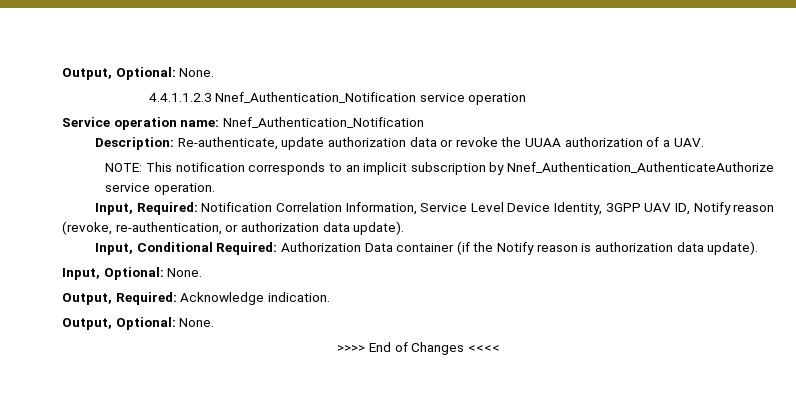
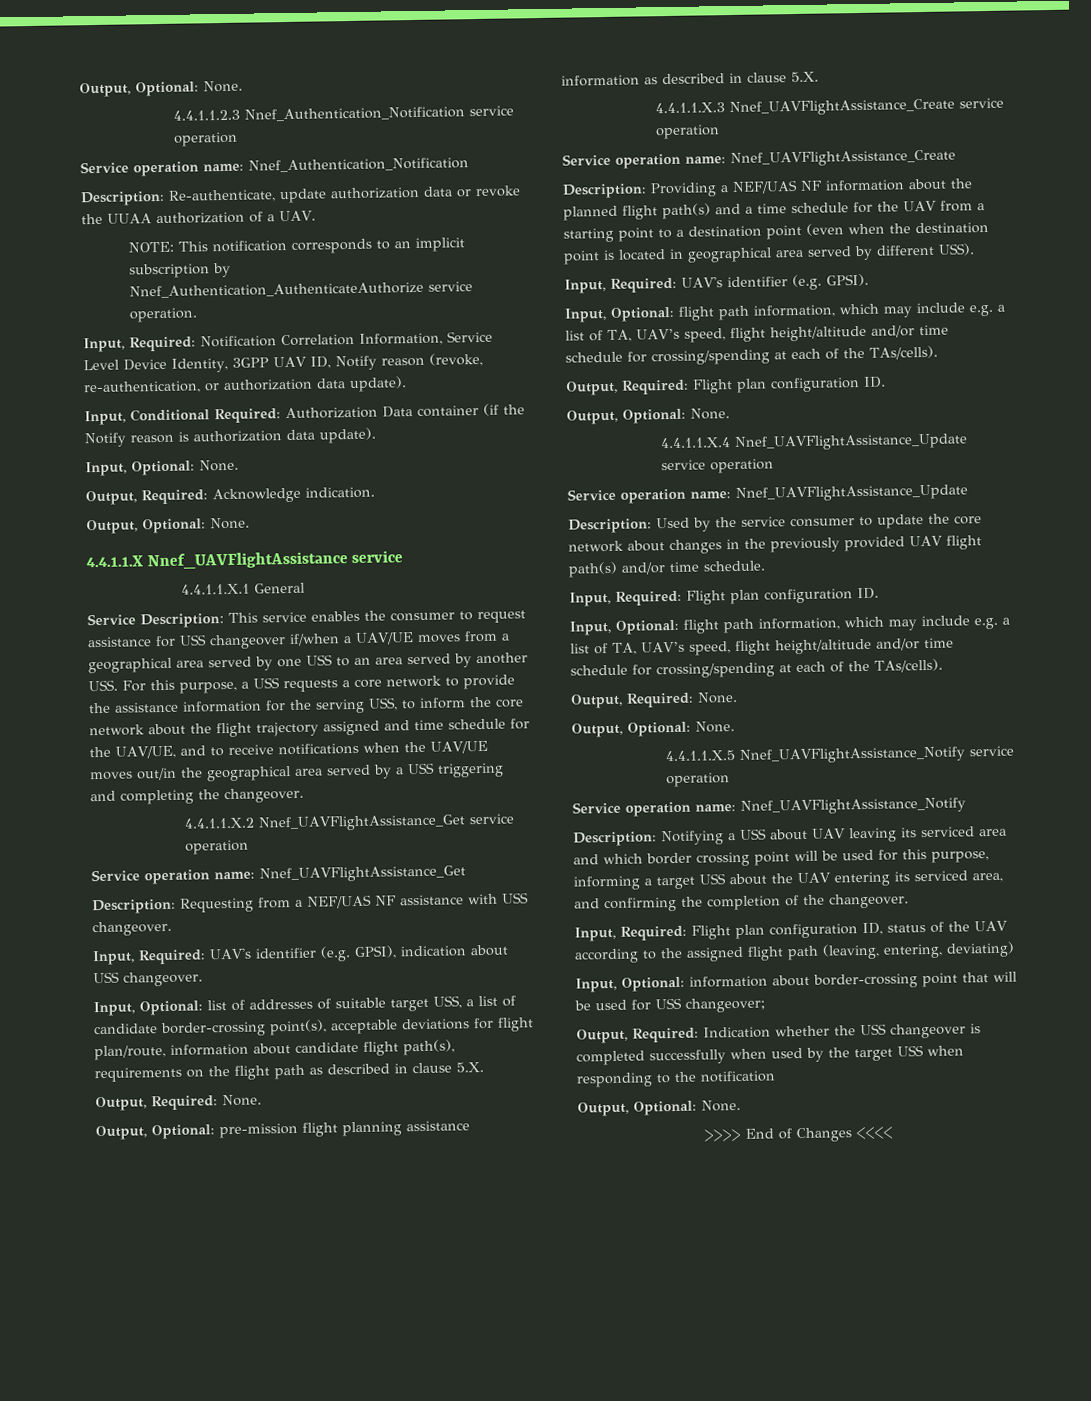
+ 4.4.1.1.X Nnef_UAVFlightAssistance service
+ 4.4.1.1.X.1 General
+ Service Description: This service enables the consumer to request assistance for USS changeover if/when a UAV/UE moves from a geographical area served by one USS to an area served by another USS. For this purpose, a USS requests a core network to provide the assistance information for the serving USS, to inform the core network about the flight trajectory assigned and time schedule for the UAV/UE, and to receive notifications when the UAV/UE moves out/in the geographical area served by a USS triggering and completing the changeover.
+ 4.4.1.1.X.2 Nnef_UAVFlightAssistance_Get service operation
+ Service operation name: Nnef_UAVFlightAssistance_Get
+ Description: Requesting from a NEF/UAS NF assistance with USS changeover.
+ Input, Required: UAV's identifier (e.g. GPSI), indication about USS changeover.
+ Input, Optional: list of addresses of suitable target USS, a list of candidate border-crossing point(s), acceptable deviations for flight plan/route, information about candidate flight path(s), requirements on the flight path as described in clause 5.X.
+ Output, Required: None.
+ Output, Optional: pre-mission flight planning assistance information as described in clause 5.X.
+ 4.4.1.1.X.3 Nnef_UAVFlightAssistance_Create service operation
+ Service operation name: Nnef_UAVFlightAssistance_Create
+ Description: Providing a NEF/UAS NF information about the planned flight path(s) and a time schedule for the UAV from a starting point to a destination point (even when the destination point is located in geographical area served by different USS).
+ Input, Required: UAV's identifier (e.g. GPSI).
+ Input, Optional: flight path information, which may include e.g. a list of TA, UAV’s speed, flight height/altitude and/or time schedule for crossing/spending at each of the TAs/cells).
+ Output, Required: Flight plan configuration ID.
+ Output, Optional: None.
+ 4.4.1.1.X.4 Nnef_UAVFlightAssistance_Update service operation
+ Service operation name: Nnef_UAVFlightAssistance_Update
+ Description: Used by the service consumer to update the core network about changes in the previously provided UAV flight path(s) and/or time schedule.
+ Input, Required: Flight plan configuration ID.
+ Input, Optional: flight path information, which may include e.g. a list of TA, UAV’s speed, flight height/altitude and/or time schedule for crossing/spending at each of the TAs/cells).
+ Output, Required: None.
+ Output, Optional: None.
+ 4.4.1.1.X.5 Nnef_UAVFlightAssistance_Notify service operation
+ Service operation name: Nnef_UAVFlightAssistance_Notify
+ Description: Notifying a USS about UAV leaving its serviced area and which border crossing point will be used for this purpose, informing a target USS about the UAV entering its serviced area, and confirming the completion of the changeover.
+ Input, Required: Flight plan configuration ID, status of the UAV according to the assigned flight path (leaving, entering, deviating)
+ Input, Optional: information about border-crossing point that will be used for USS changeover;
+ Output, Required: Indication whether the USS changeover is completed successfully when used by the target USS when responding to the notification
+ Output, Optional: None.

